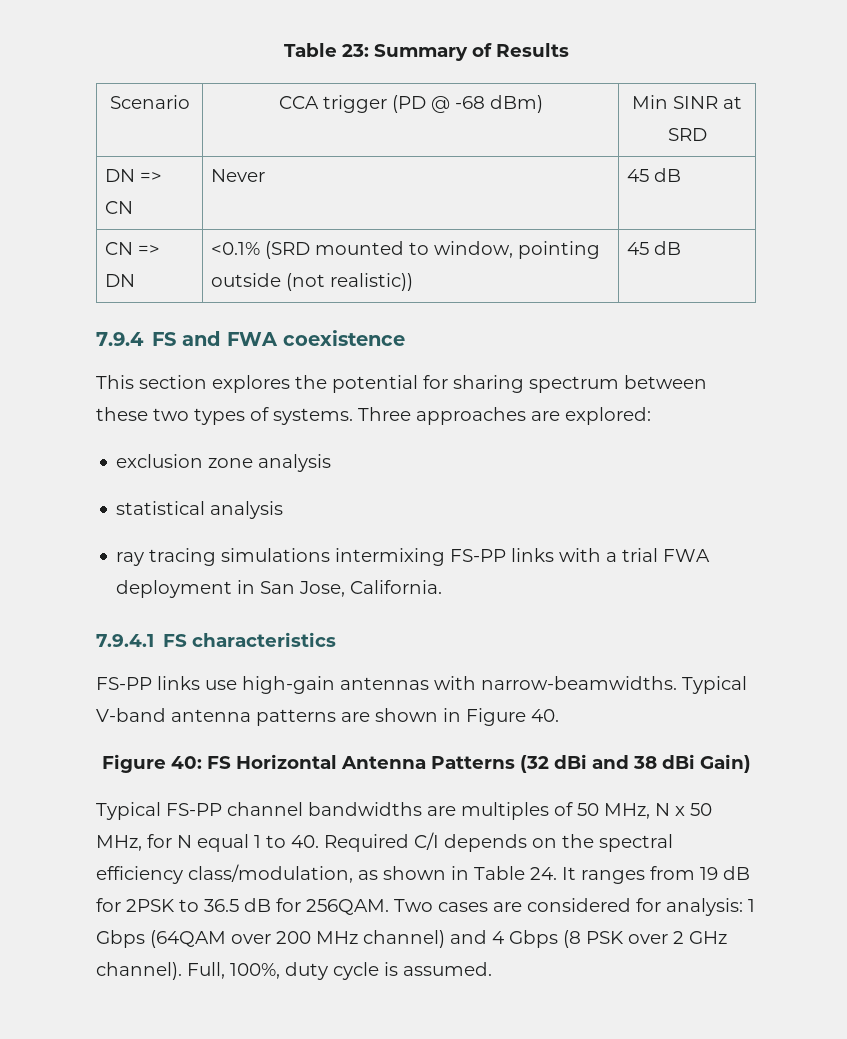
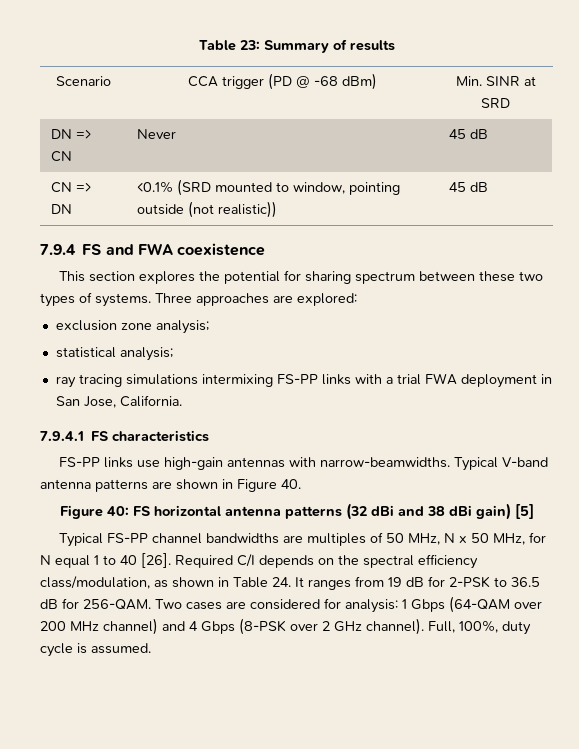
- Table 23: Summary of Results
+ Table 23: Summary of results
- Scenario | CCA trigger (PD @ -68 dBm) | Min SINR at SRD
+ Scenario | CCA trigger (PD @ -68 dBm) | Min. SINR at SRD
- exclusion zone analysis
+ exclusion zone analysis;
- statistical analysis
+ statistical analysis;
- Figure 40: FS Horizontal Antenna Patterns (32 dBi and 38 dBi Gain)
+ Figure 40: FS horizontal antenna patterns (32 dBi and 38 dBi gain) [5]
- Typical FS-PP channel bandwidths are multiples of 50 MHz, N x 50 MHz, for N equal 1 to 40. Required C/I depends on the spectral efficiency class/modulation, as shown in Table 24. It ranges from 19 dB for 2PSK to 36.5 dB for 256QAM.
+ Typical FS-PP channel bandwidths are multiples of 50 MHz, N x 50 MHz, for N equal 1 to 40 [26]. Required C/I depends on the spectral efficiency class/modulation, as shown in Table 24. It ranges from 19 dB for 2-PSK to 36.5 dB for 256-QAM.
- Two cases are considered for analysis: 1 Gbps (64QAM over 200 MHz channel) and 4 Gbps (8 PSK over 2 GHz channel).
+ Two cases are considered for analysis: 1 Gbps (64-QAM over 200 MHz channel) and 4 Gbps (8-PSK over 2 GHz channel).

